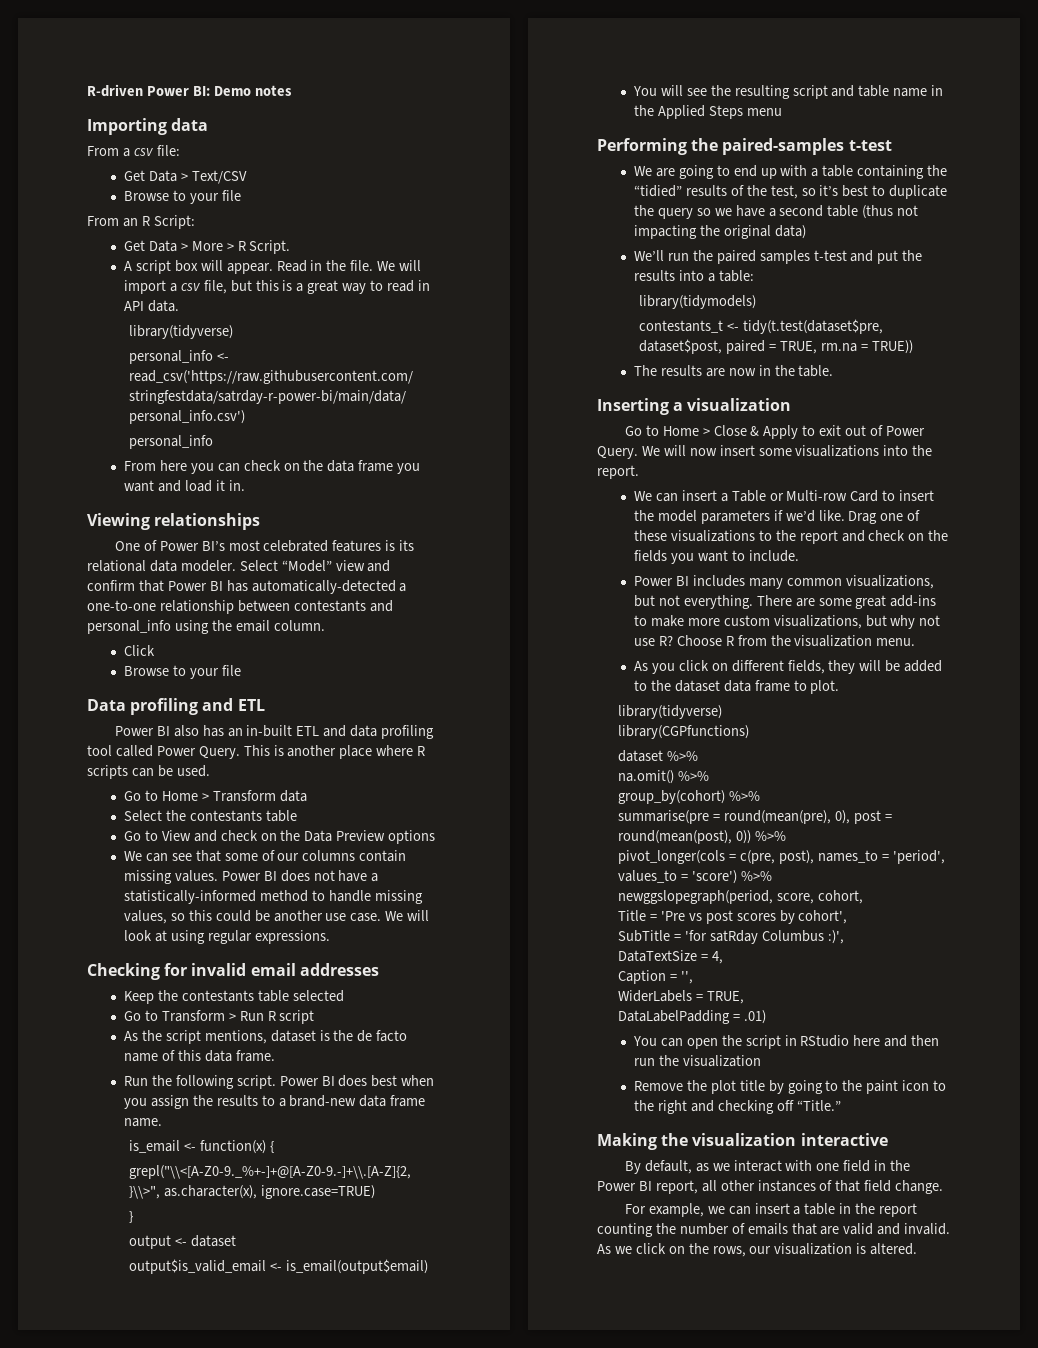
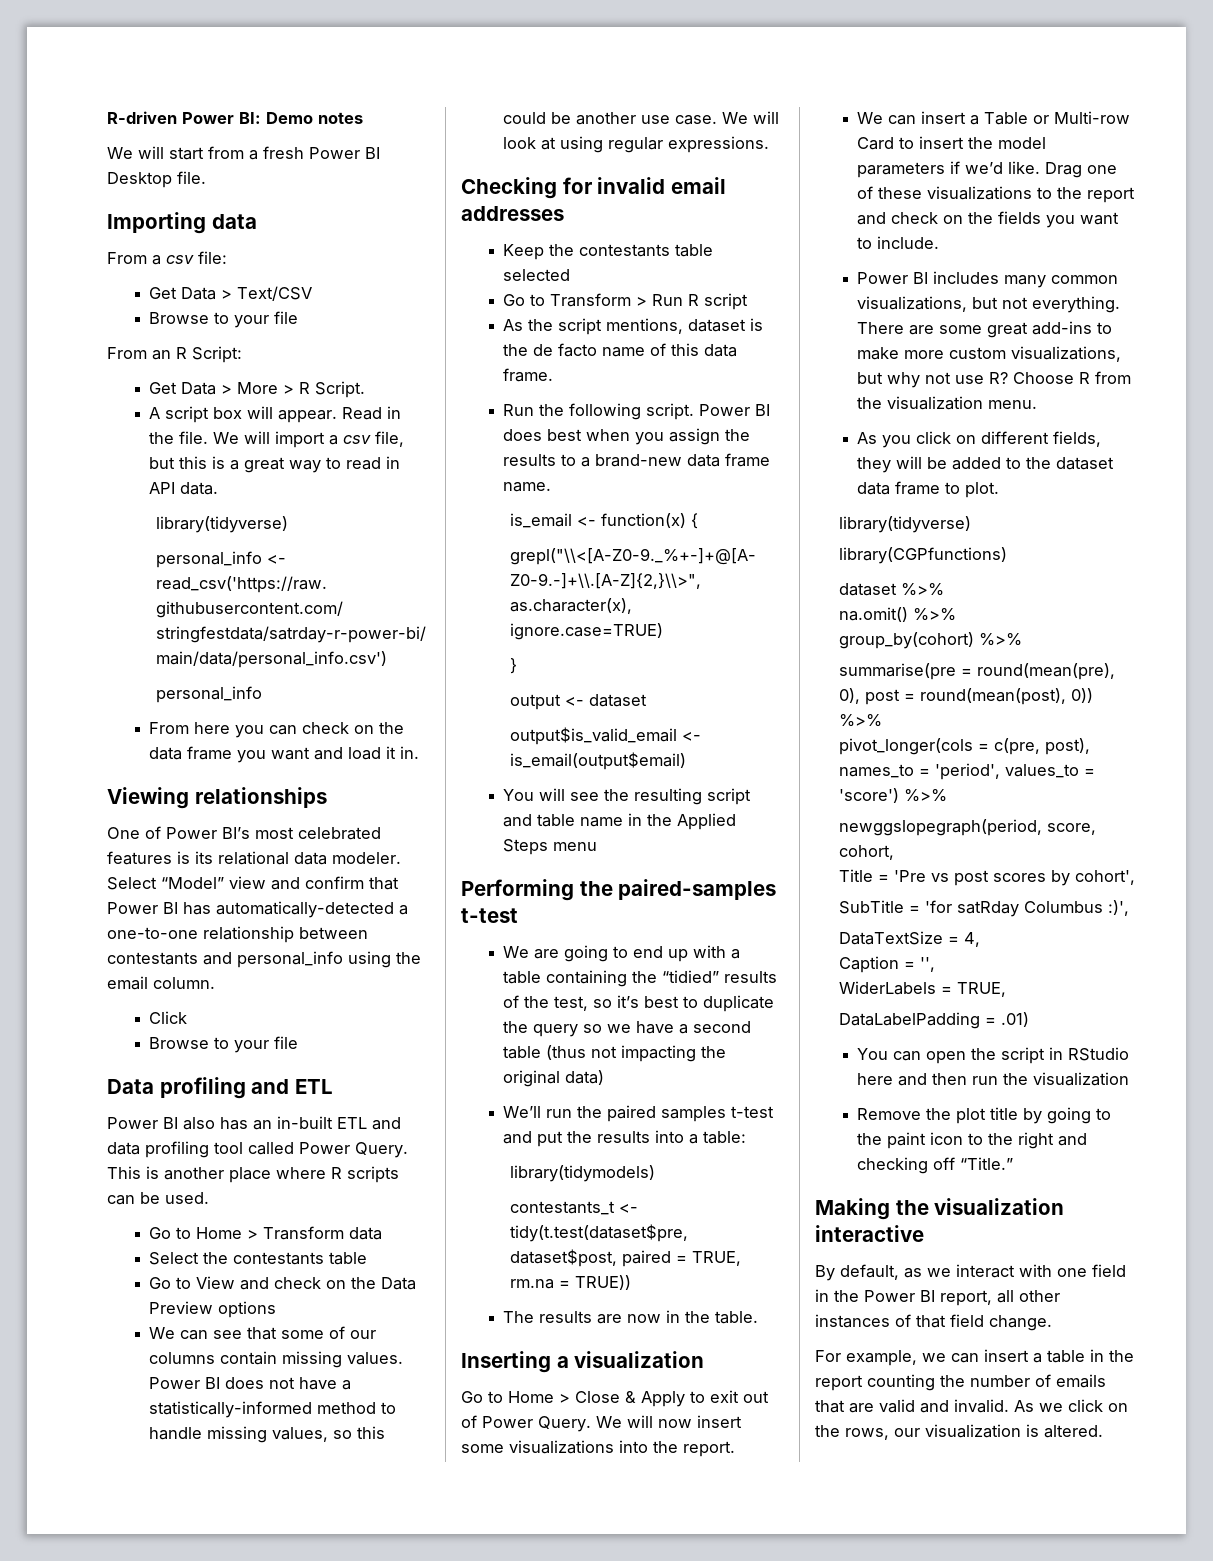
+ We will start from a fresh Power BI Desktop file.

